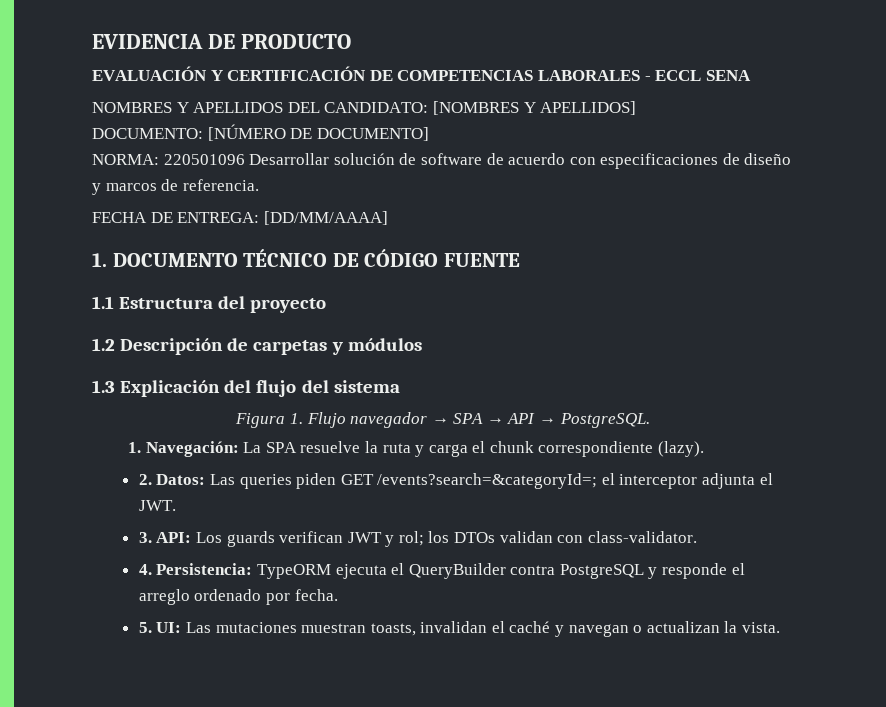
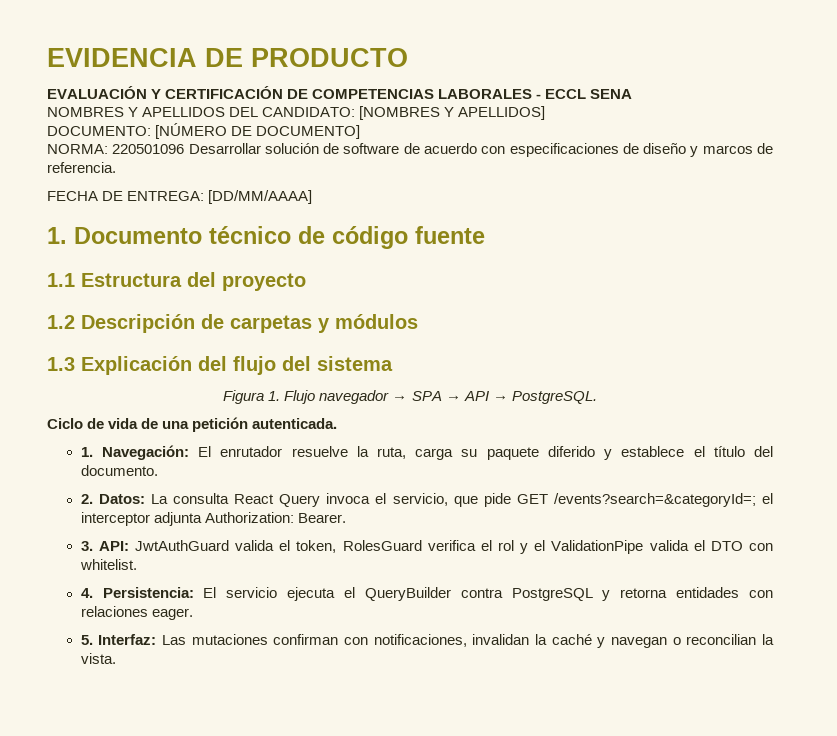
- 1. DOCUMENTO TÉCNICO DE CÓDIGO FUENTE
+ 1. Documento técnico de código fuente
- 1. Navegación: La SPA resuelve la ruta y carga el chunk correspondiente (lazy).
- 2. Datos: Las queries piden GET /events?search=&categoryId=; el interceptor adjunta el JWT.
+ Ciclo de vida de una petición autenticada.
+ 1. Navegación: El enrutador resuelve la ruta, carga su paquete diferido y establece el título del documento.
+ 2. Datos: La consulta React Query invoca el servicio, que pide GET /events?search=&categoryId=; el interceptor adjunta Authorization: Bearer.
- 3. API: Los guards verifican JWT y rol; los DTOs validan con class-validator.
+ 3. API: JwtAuthGuard valida el token, RolesGuard verifica el rol y el ValidationPipe valida el DTO con whitelist.
- 4. Persistencia: TypeORM ejecuta el QueryBuilder contra PostgreSQL y responde el arreglo ordenado por fecha.
+ 4. Persistencia: El servicio ejecuta el QueryBuilder contra PostgreSQL y retorna entidades con relaciones eager.
- 5. UI: Las mutaciones muestran toasts, invalidan el caché y navegan o actualizan la vista.
+ 5. Interfaz: Las mutaciones confirman con notificaciones, invalidan la caché y navegan o reconcilian la vista.

